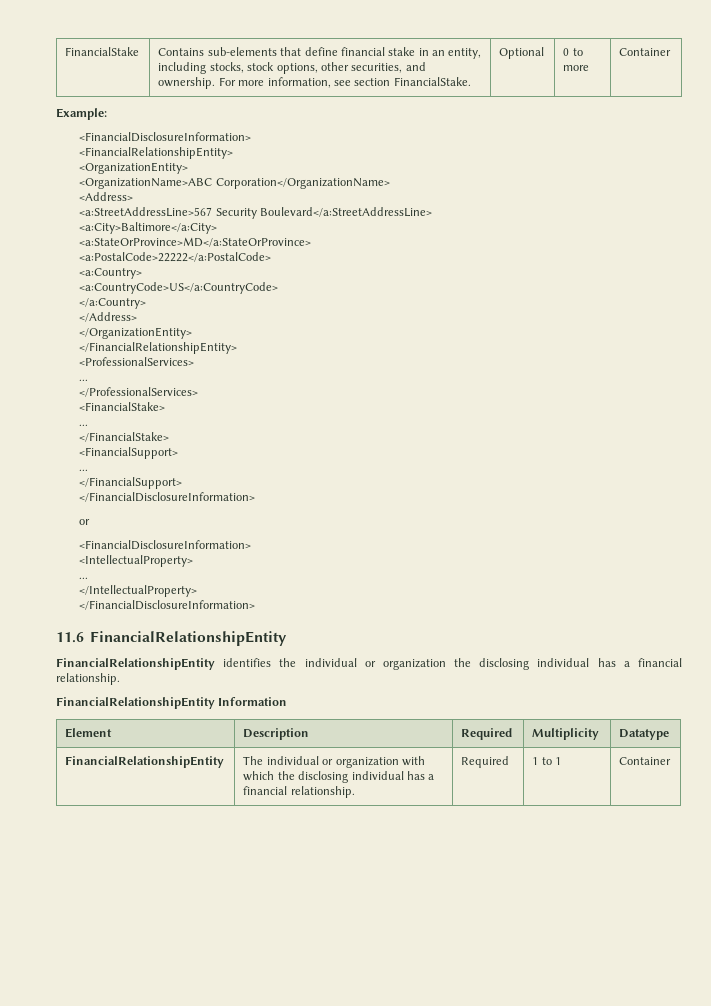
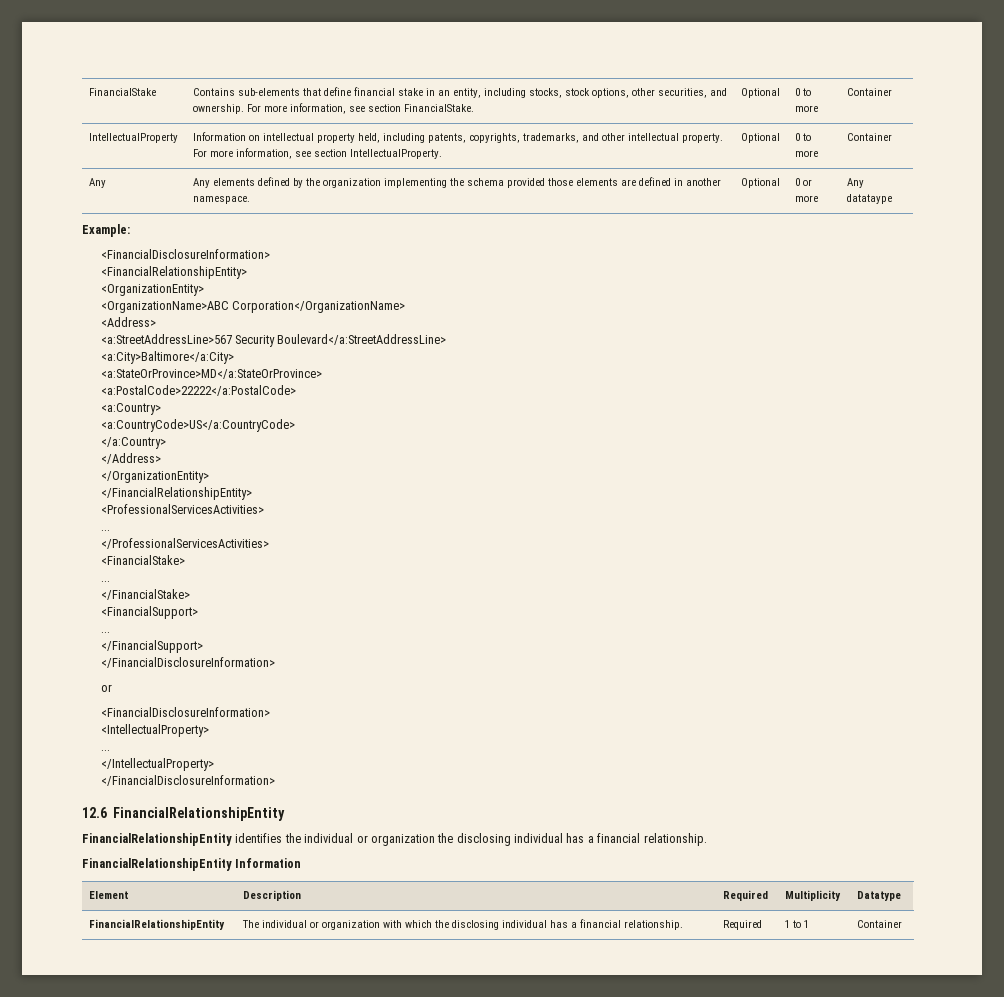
+ IntellectualProperty | Information on intellectual property held, including patents, copyrights, trademarks, and other intellectual property. For more information, see section IntellectualProperty. | Optional | 0 to more | Container
+ Any | Any elements defined by the organization implementing the schema provided those elements are defined in another namespace. | Optional | 0 or more | Any datataype
- <ProfessionalServices>
+ <ProfessionalServicesActivities>
  ...
- </ProfessionalServices>
+ </ProfessionalServicesActivities>
- 11.6 FinancialRelationshipEntity
+ 12.6 FinancialRelationshipEntity

